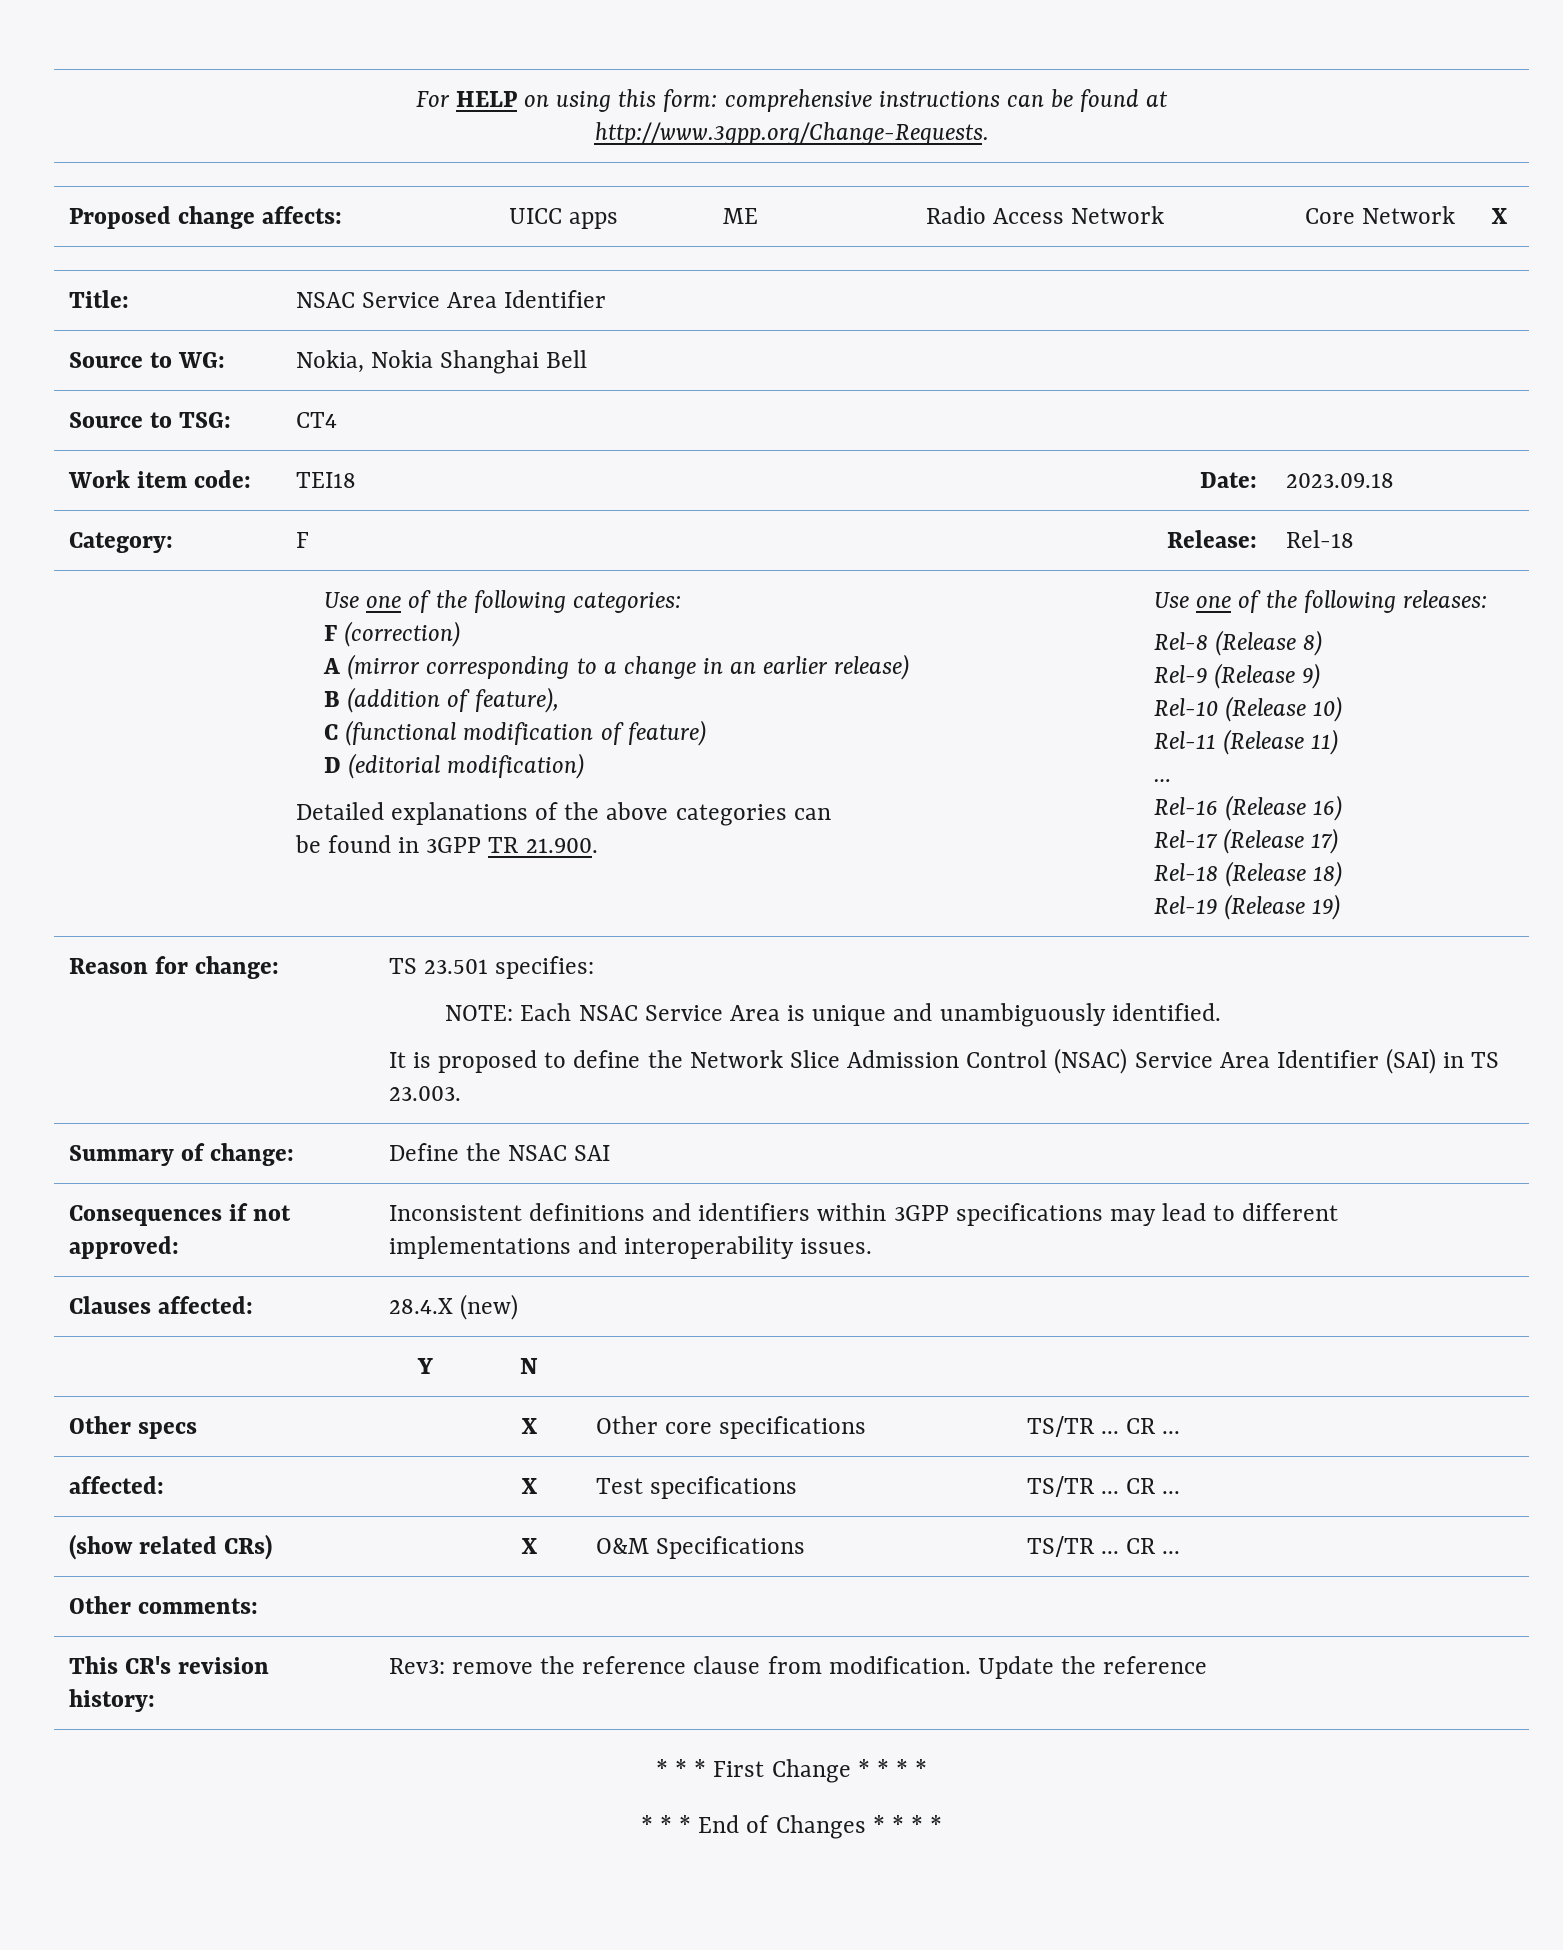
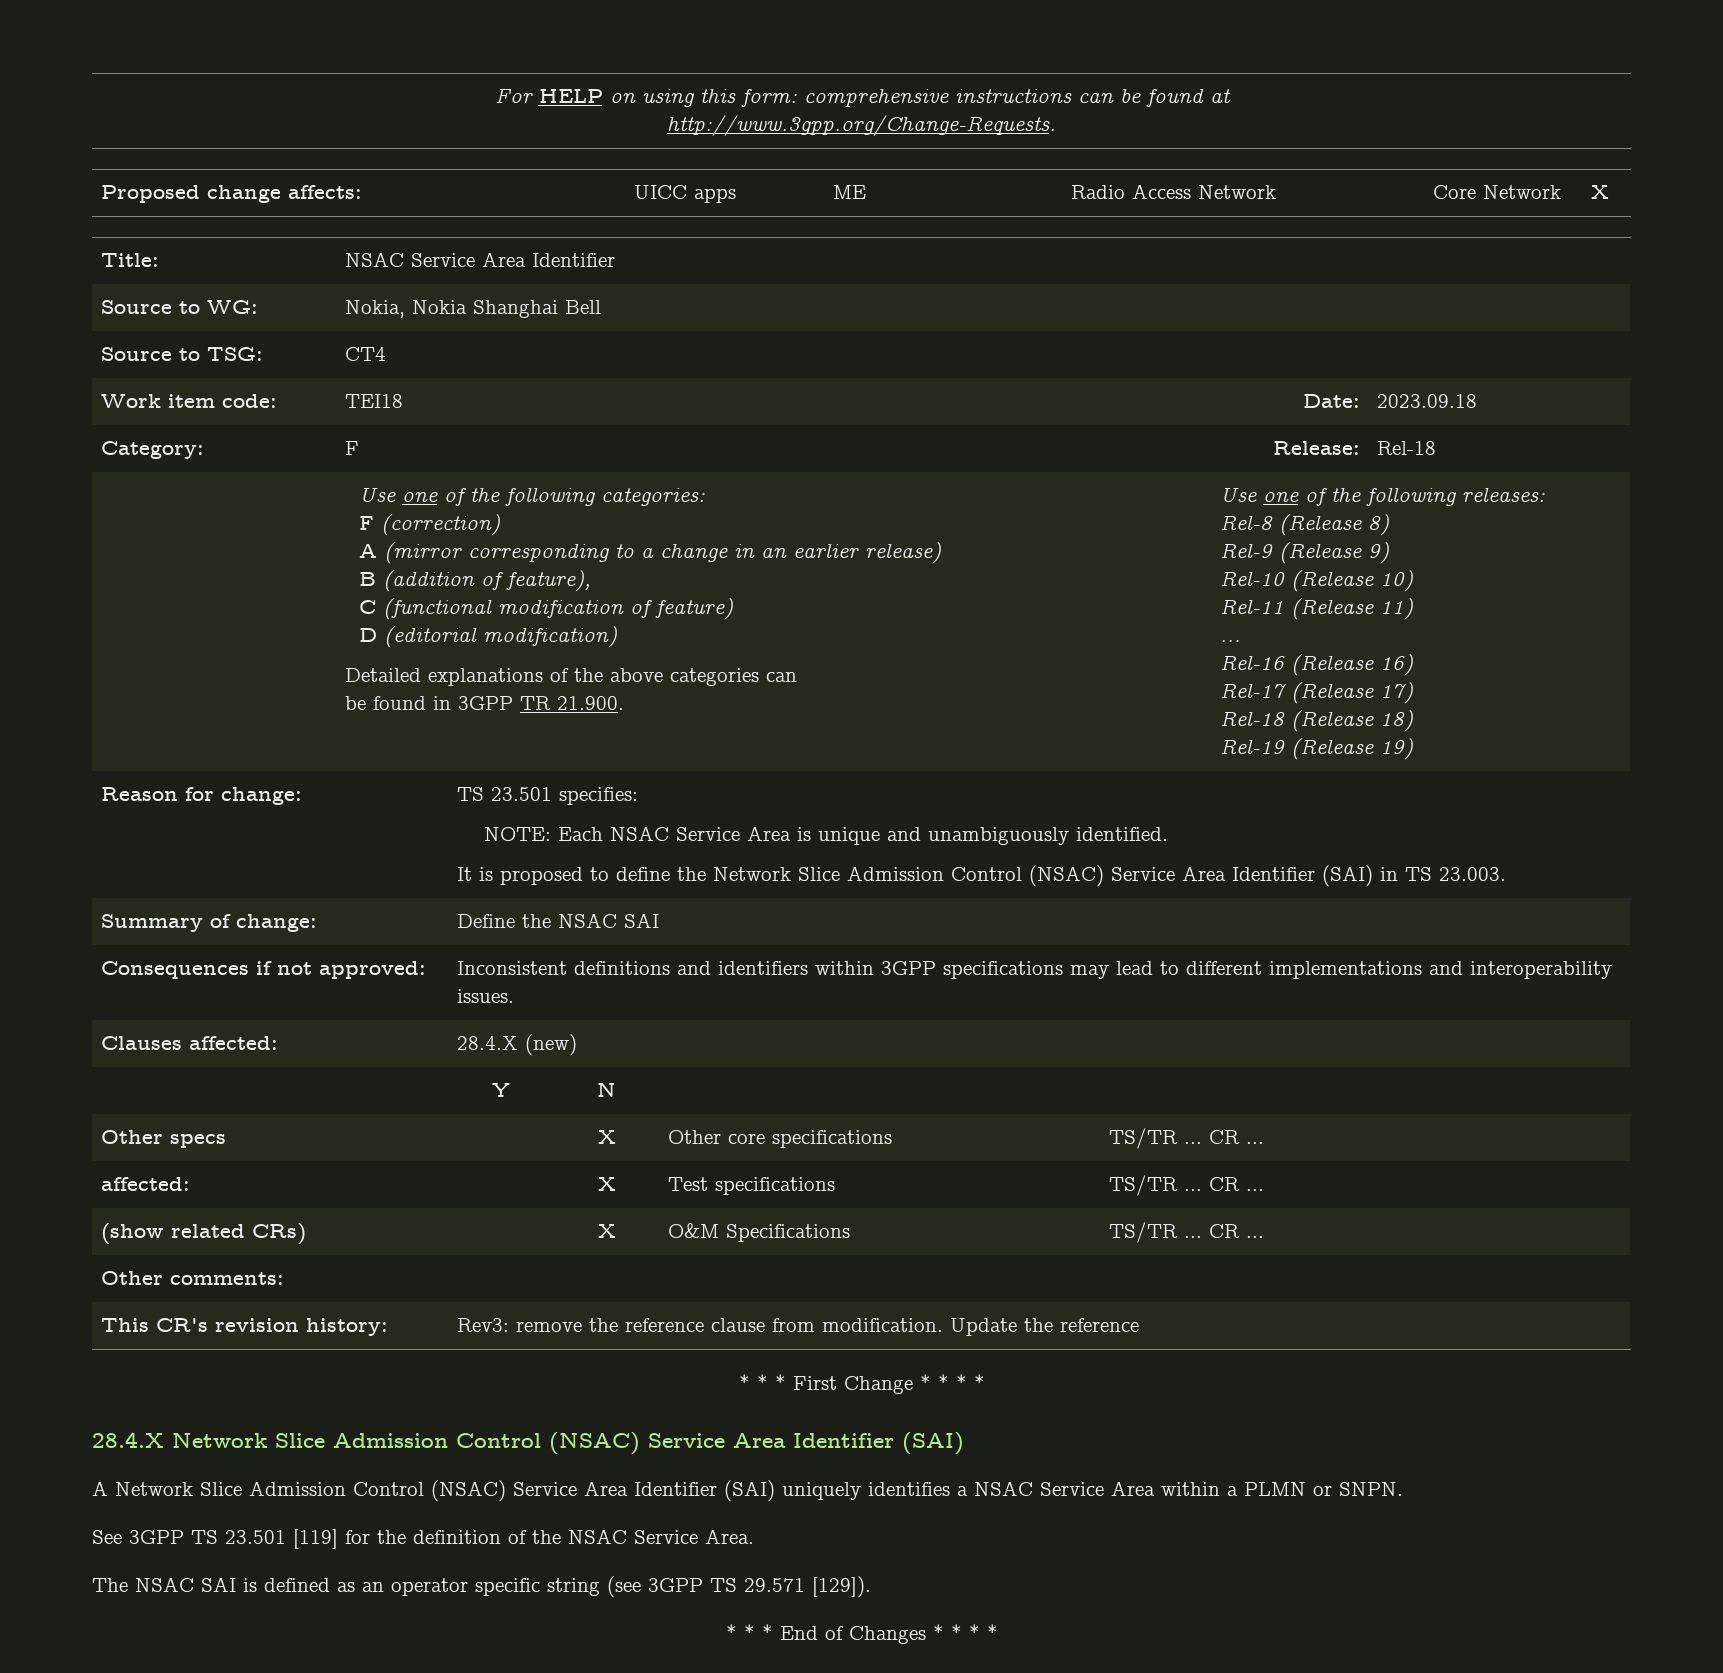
+ 28.4.X Network Slice Admission Control (NSAC) Service Area Identifier (SAI)
+ A Network Slice Admission Control (NSAC) Service Area Identifier (SAI) uniquely identifies a NSAC Service Area within a PLMN or SNPN.
+ See 3GPP TS 23.501 [119] for the definition of the NSAC Service Area.
+ The NSAC SAI is defined as an operator specific string (see 3GPP TS 29.571 [129]).

